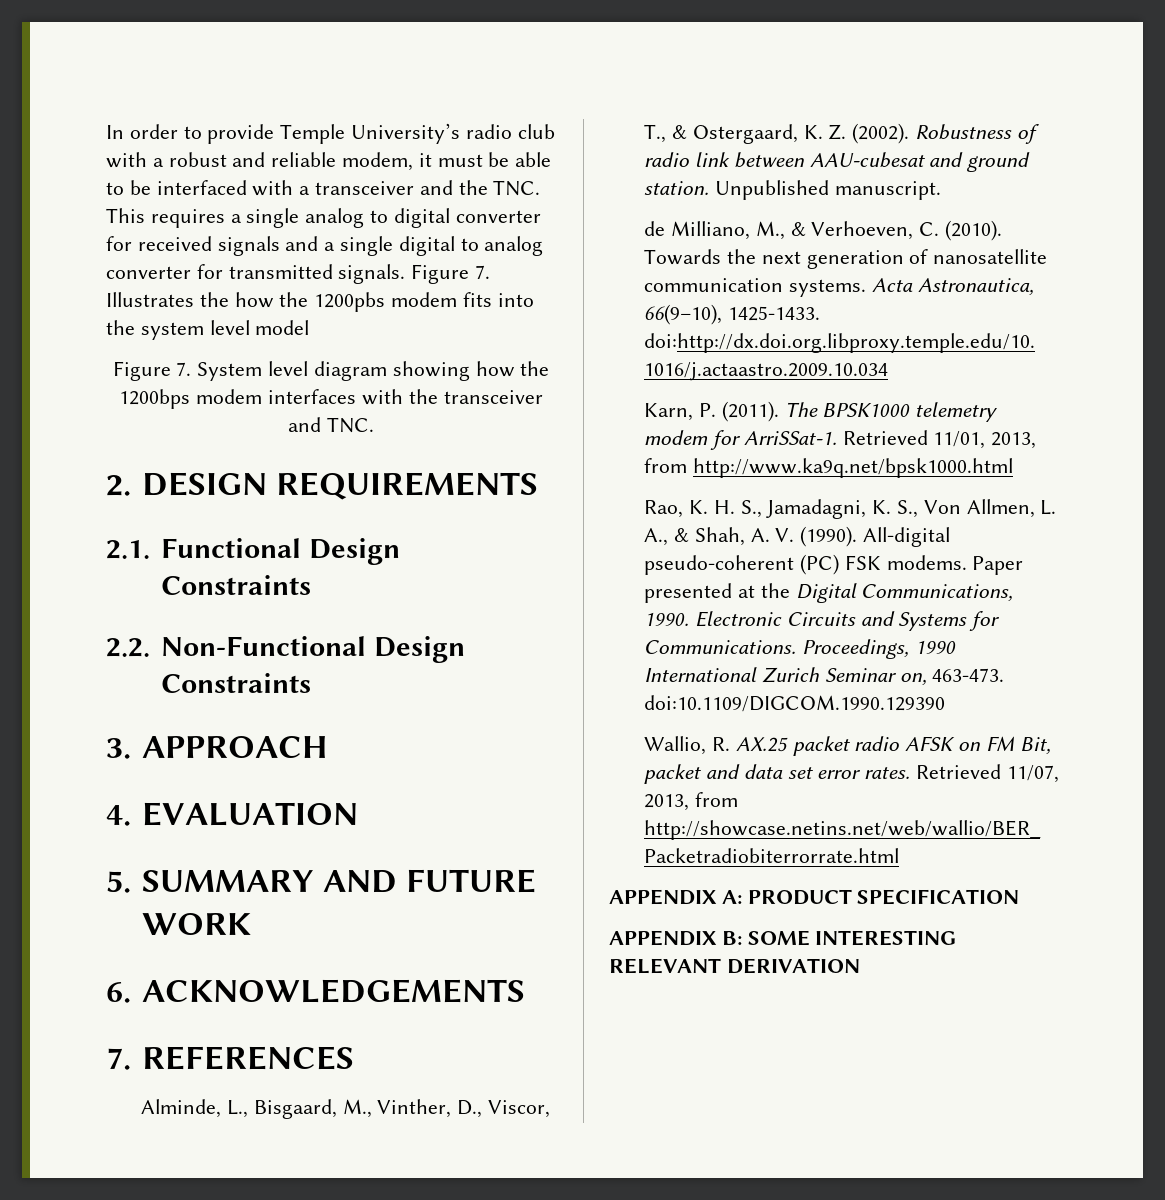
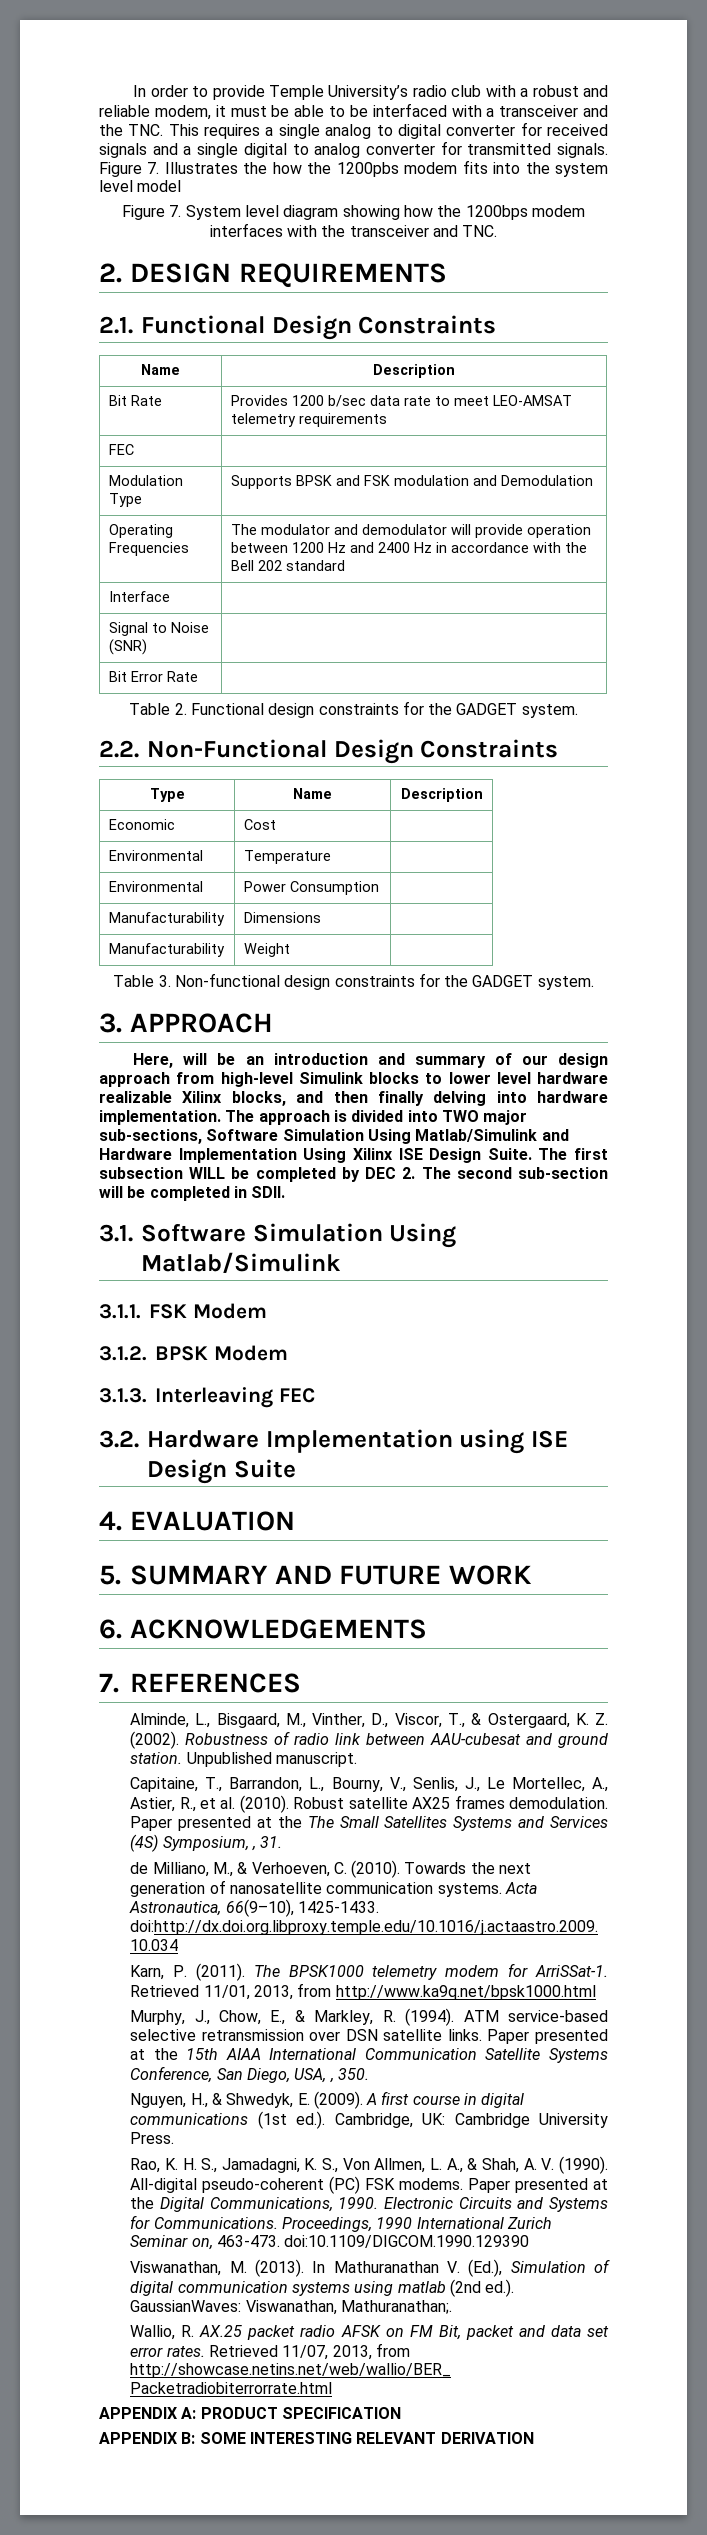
  2.1. Functional Design Constraints
+ Name | Description
+ Bit Rate | Provides 1200 b/sec data rate to meet LEO-AMSAT telemetry requirements
+ FEC |
+ Modulation Type | Supports BPSK and FSK modulation and Demodulation
+ Operating Frequencies | The modulator and demodulator will provide operation between 1200 Hz and 2400 Hz in accordance with the Bell 202 standard
+ Interface |
+ Signal to Noise (SNR) |
+ Bit Error Rate |
+ Table 2. Functional design constraints for the GADGET system.
  2.2. Non-Functional Design Constraints
+ Type | Name | Description
+ Economic | Cost |
+ Environmental | Temperature |
+ Environmental | Power Consumption |
+ Manufacturability | Dimensions |
+ Manufacturability | Weight |
+ Table 3. Non-functional design constraints for the GADGET system.
  3. APPROACH
+ Here, will be an introduction and summary of our design approach from high-level Simulink blocks to lower level hardware realizable Xilinx blocks, and then finally delving into hardware implementation. The approach is divided into TWO major sub-sections, Software Simulation Using Matlab/Simulink and Hardware Implementation Using Xilinx ISE Design Suite. The first subsection WILL be completed by DEC 2. The second sub-section will be completed in SDII.
+ 3.1. Software Simulation Using Matlab/Simulink
+ 3.1.1. FSK Modem
+ 3.1.2. BPSK Modem
+ 3.1.3. Interleaving FEC
+ 3.2. Hardware Implementation using ISE Design Suite
+ Capitaine, T., Barrandon, L., Bourny, V., Senlis, J., Le Mortellec, A., Astier, R., et al. (2010). Robust satellite AX25 frames demodulation. Paper presented at the The Small Satellites Systems and Services (4S) Symposium, , 31.
+ Murphy, J., Chow, E., & Markley, R. (1994). ATM service-based selective retransmission over DSN satellite links. Paper presented at the 15th AIAA International Communication Satellite Systems Conference, San Diego, USA, , 350.
+ Nguyen, H., & Shwedyk, E. (2009). A first course in digital communications (1st ed.). Cambridge, UK: Cambridge University Press.
+ Viswanathan, M. (2013). In Mathuranathan V. (Ed.), Simulation of digital communication systems using matlab (2nd ed.). GaussianWaves: Viswanathan, Mathuranathan;.

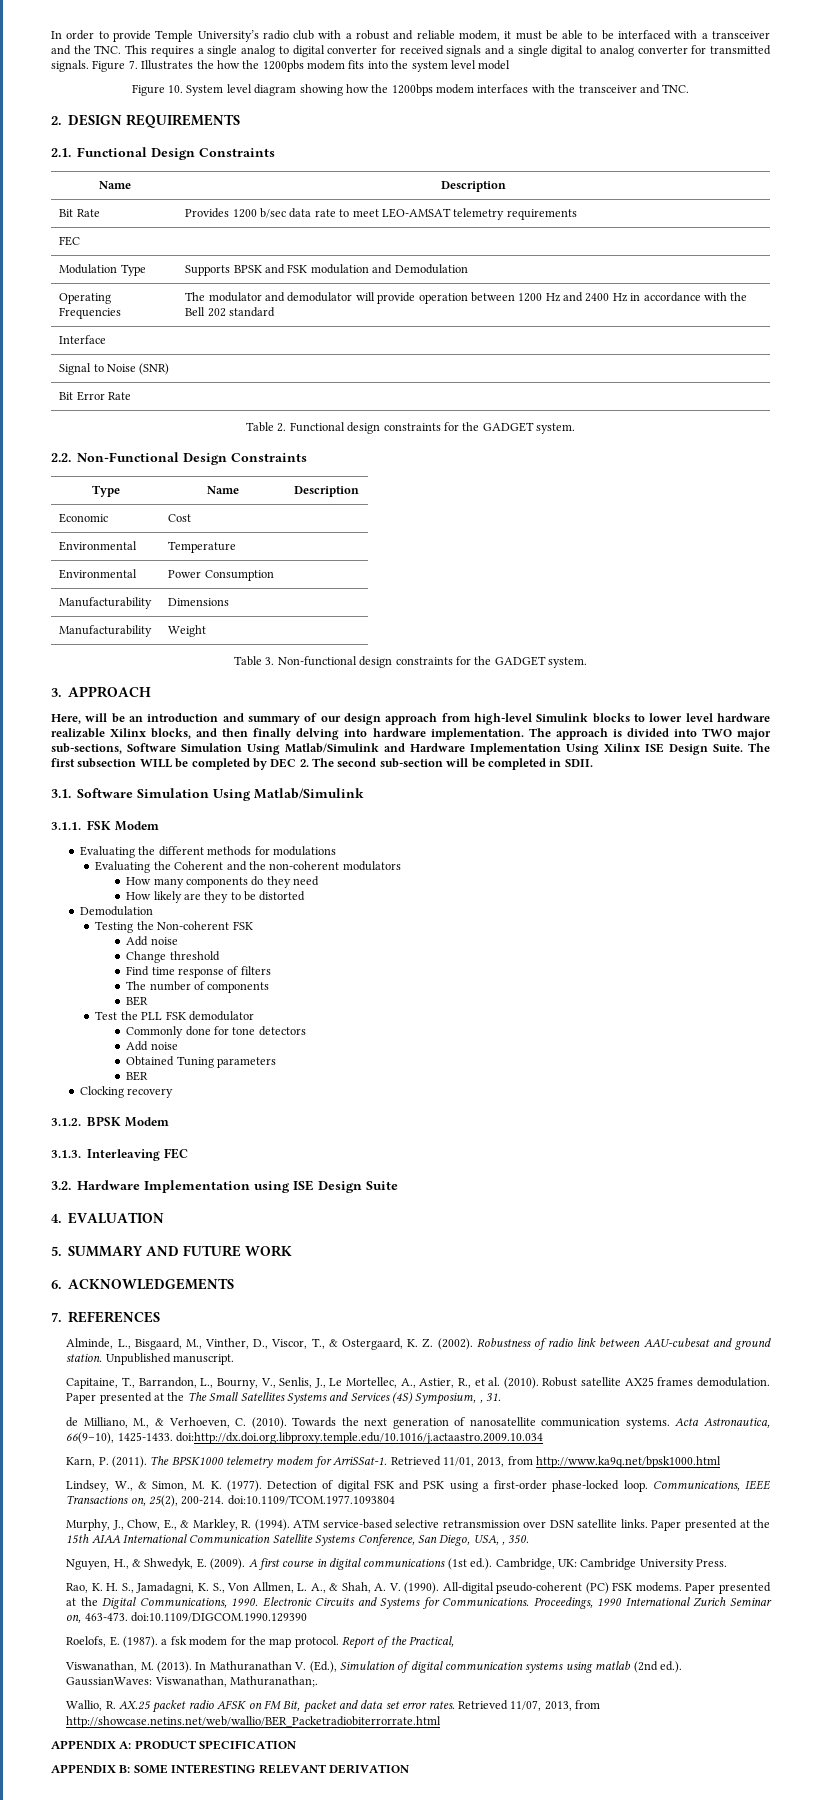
- Figure 7. System level diagram showing how the 1200bps modem interfaces with the transceiver and TNC.
+ Figure 10. System level diagram showing how the 1200bps modem interfaces with the transceiver and TNC.
+ Evaluating the different methods for modulations
+ Evaluating the Coherent and the non-coherent modulators
+ How many components do they need
+ How likely are they to be distorted
+ Demodulation
+ Testing the Non-coherent FSK
+ Add noise
+ Change threshold
+ Find time response of filters
+ The number of components
+ BER
+ Test the PLL FSK demodulator
+ Commonly done for tone detectors
+ Add noise
+ Obtained Tuning parameters
+ BER
+ Clocking recovery
+ Lindsey, W., & Simon, M. K. (1977). Detection of digital FSK and PSK using a first-order phase-locked loop. Communications, IEEE Transactions on, 25(2), 200-214. doi:10.1109/TCOM.1977.1093804
+ Roelofs, E. (1987). a fsk modem for the map protocol. Report of the Practical,

